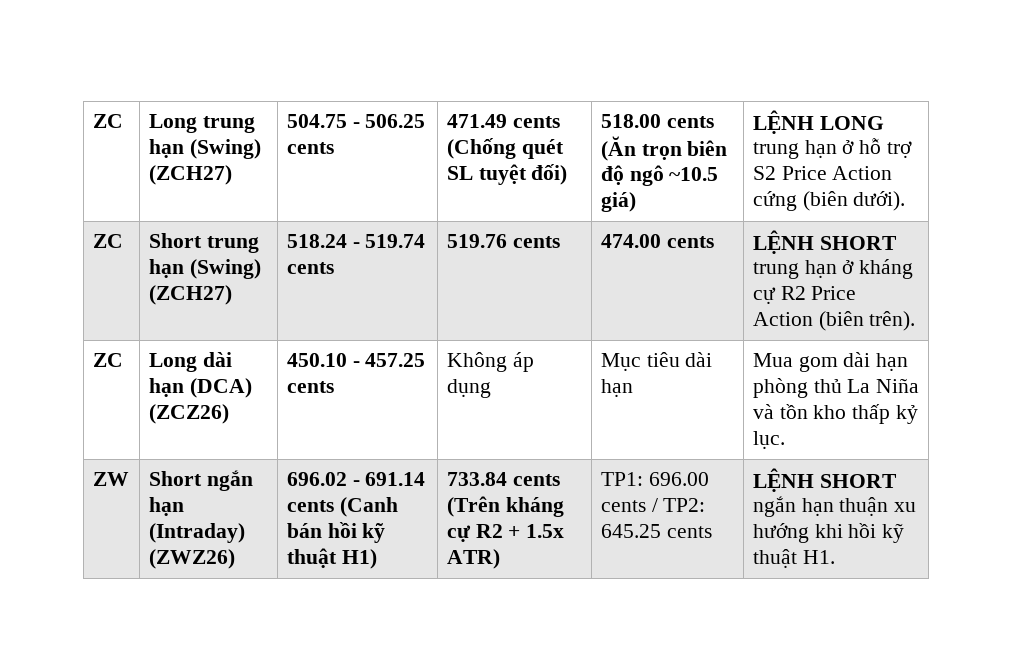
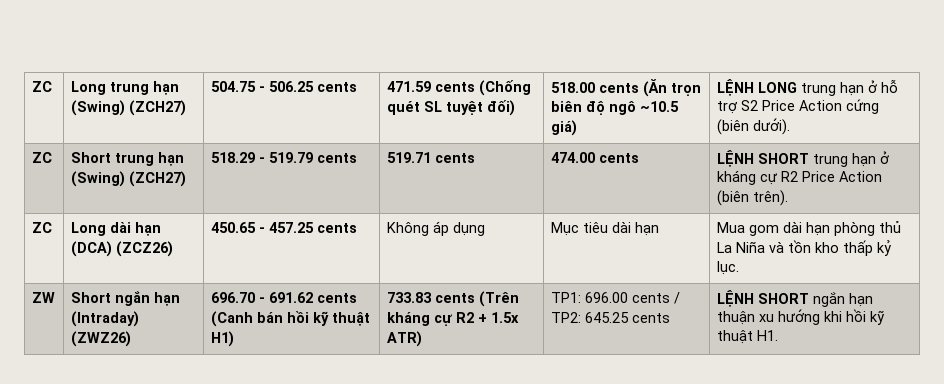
- ZC | Long trung hạn (Swing) (ZCH27) | 504.75 - 506.25 cents | 471.49 cents (Chống quét SL tuyệt đối) | 518.00 cents (Ăn trọn biên độ ngô ~10.5 giá) | LỆNH LONG trung hạn ở hỗ trợ S2 Price Action cứng (biên dưới).
+ ZC | Long trung hạn (Swing) (ZCH27) | 504.75 - 506.25 cents | 471.59 cents (Chống quét SL tuyệt đối) | 518.00 cents (Ăn trọn biên độ ngô ~10.5 giá) | LỆNH LONG trung hạn ở hỗ trợ S2 Price Action cứng (biên dưới).
- ZC | Short trung hạn (Swing) (ZCH27) | 518.24 - 519.74 cents | 519.76 cents | 474.00 cents | LỆNH SHORT trung hạn ở kháng cự R2 Price Action (biên trên).
+ ZC | Short trung hạn (Swing) (ZCH27) | 518.29 - 519.79 cents | 519.71 cents | 474.00 cents | LỆNH SHORT trung hạn ở kháng cự R2 Price Action (biên trên).
- ZC | Long dài hạn (DCA) (ZCZ26) | 450.10 - 457.25 cents | Không áp dụng | Mục tiêu dài hạn | Mua gom dài hạn phòng thủ La Niña và tồn kho thấp kỷ lục.
+ ZC | Long dài hạn (DCA) (ZCZ26) | 450.65 - 457.25 cents | Không áp dụng | Mục tiêu dài hạn | Mua gom dài hạn phòng thủ La Niña và tồn kho thấp kỷ lục.
- 696.02 - 691.14 cents (Canh bán hồi kỹ thuật H1)
+ 696.70 - 691.62 cents (Canh bán hồi kỹ thuật H1)
- 733.84 cents (Trên kháng cự R2 + 1.5x ATR)
+ 733.83 cents (Trên kháng cự R2 + 1.5x ATR)

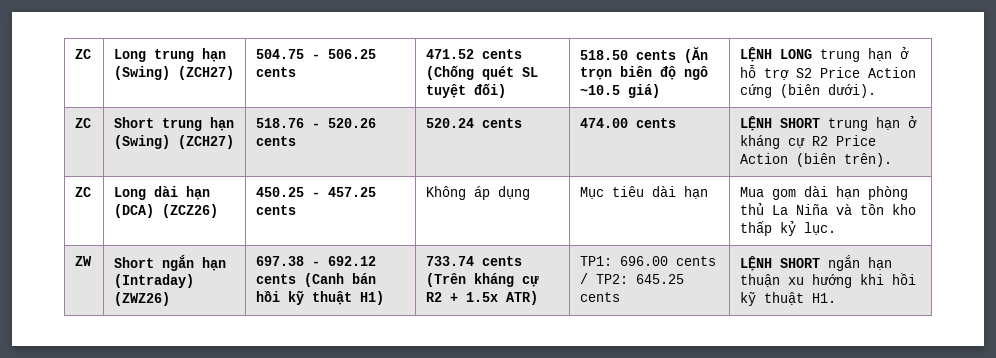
- ZC | Long trung hạn (Swing) (ZCH27) | 504.75 - 506.25 cents | 471.59 cents (Chống quét SL tuyệt đối) | 518.00 cents (Ăn trọn biên độ ngô ~10.5 giá) | LỆNH LONG trung hạn ở hỗ trợ S2 Price Action cứng (biên dưới).
+ ZC | Long trung hạn (Swing) (ZCH27) | 504.75 - 506.25 cents | 471.52 cents (Chống quét SL tuyệt đối) | 518.50 cents (Ăn trọn biên độ ngô ~10.5 giá) | LỆNH LONG trung hạn ở hỗ trợ S2 Price Action cứng (biên dưới).
- ZC | Short trung hạn (Swing) (ZCH27) | 518.29 - 519.79 cents | 519.71 cents | 474.00 cents | LỆNH SHORT trung hạn ở kháng cự R2 Price Action (biên trên).
+ ZC | Short trung hạn (Swing) (ZCH27) | 518.76 - 520.26 cents | 520.24 cents | 474.00 cents | LỆNH SHORT trung hạn ở kháng cự R2 Price Action (biên trên).
- ZC | Long dài hạn (DCA) (ZCZ26) | 450.65 - 457.25 cents | Không áp dụng | Mục tiêu dài hạn | Mua gom dài hạn phòng thủ La Niña và tồn kho thấp kỷ lục.
+ ZC | Long dài hạn (DCA) (ZCZ26) | 450.25 - 457.25 cents | Không áp dụng | Mục tiêu dài hạn | Mua gom dài hạn phòng thủ La Niña và tồn kho thấp kỷ lục.
- 696.70 - 691.62 cents (Canh bán hồi kỹ thuật H1)
+ 697.38 - 692.12 cents (Canh bán hồi kỹ thuật H1)
- 733.83 cents (Trên kháng cự R2 + 1.5x ATR)
+ 733.74 cents (Trên kháng cự R2 + 1.5x ATR)

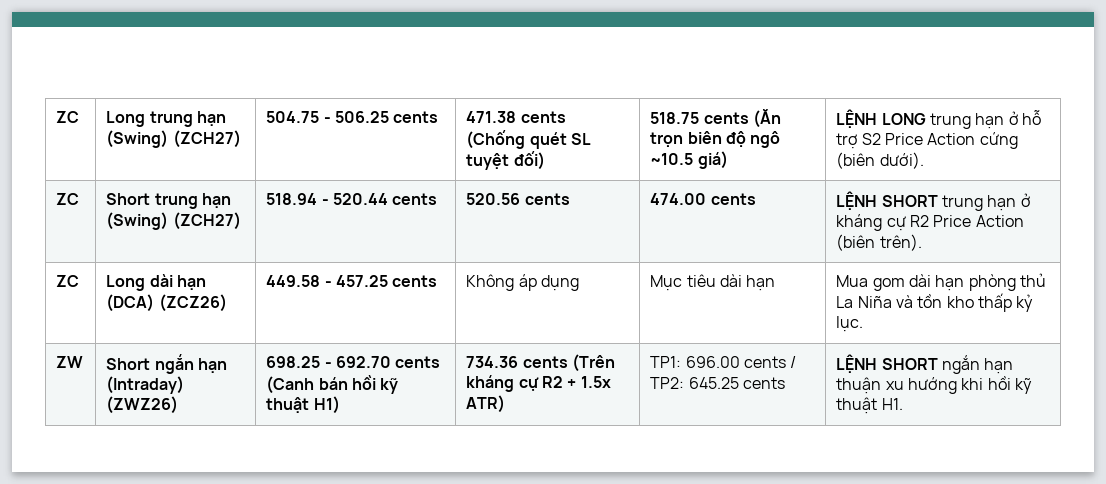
- ZC | Long trung hạn (Swing) (ZCH27) | 504.75 - 506.25 cents | 471.52 cents (Chống quét SL tuyệt đối) | 518.50 cents (Ăn trọn biên độ ngô ~10.5 giá) | LỆNH LONG trung hạn ở hỗ trợ S2 Price Action cứng (biên dưới).
+ ZC | Long trung hạn (Swing) (ZCH27) | 504.75 - 506.25 cents | 471.38 cents (Chống quét SL tuyệt đối) | 518.75 cents (Ăn trọn biên độ ngô ~10.5 giá) | LỆNH LONG trung hạn ở hỗ trợ S2 Price Action cứng (biên dưới).
- ZC | Short trung hạn (Swing) (ZCH27) | 518.76 - 520.26 cents | 520.24 cents | 474.00 cents | LỆNH SHORT trung hạn ở kháng cự R2 Price Action (biên trên).
+ ZC | Short trung hạn (Swing) (ZCH27) | 518.94 - 520.44 cents | 520.56 cents | 474.00 cents | LỆNH SHORT trung hạn ở kháng cự R2 Price Action (biên trên).
- ZC | Long dài hạn (DCA) (ZCZ26) | 450.25 - 457.25 cents | Không áp dụng | Mục tiêu dài hạn | Mua gom dài hạn phòng thủ La Niña và tồn kho thấp kỷ lục.
+ ZC | Long dài hạn (DCA) (ZCZ26) | 449.58 - 457.25 cents | Không áp dụng | Mục tiêu dài hạn | Mua gom dài hạn phòng thủ La Niña và tồn kho thấp kỷ lục.
- 697.38 - 692.12 cents (Canh bán hồi kỹ thuật H1)
+ 698.25 - 692.70 cents (Canh bán hồi kỹ thuật H1)
- 733.74 cents (Trên kháng cự R2 + 1.5x ATR)
+ 734.36 cents (Trên kháng cự R2 + 1.5x ATR)

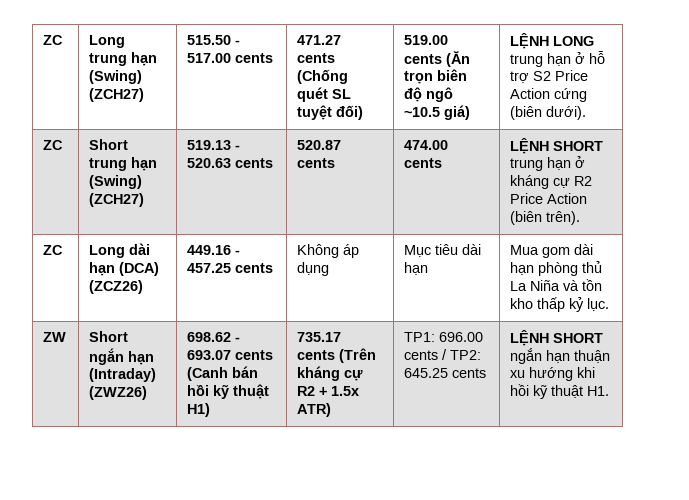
- ZC | Long trung hạn (Swing) (ZCH27) | 504.75 - 506.25 cents | 471.38 cents (Chống quét SL tuyệt đối) | 518.75 cents (Ăn trọn biên độ ngô ~10.5 giá) | LỆNH LONG trung hạn ở hỗ trợ S2 Price Action cứng (biên dưới).
+ ZC | Long trung hạn (Swing) (ZCH27) | 515.50 - 517.00 cents | 471.27 cents (Chống quét SL tuyệt đối) | 519.00 cents (Ăn trọn biên độ ngô ~10.5 giá) | LỆNH LONG trung hạn ở hỗ trợ S2 Price Action cứng (biên dưới).
- ZC | Short trung hạn (Swing) (ZCH27) | 518.94 - 520.44 cents | 520.56 cents | 474.00 cents | LỆNH SHORT trung hạn ở kháng cự R2 Price Action (biên trên).
+ ZC | Short trung hạn (Swing) (ZCH27) | 519.13 - 520.63 cents | 520.87 cents | 474.00 cents | LỆNH SHORT trung hạn ở kháng cự R2 Price Action (biên trên).
- ZC | Long dài hạn (DCA) (ZCZ26) | 449.58 - 457.25 cents | Không áp dụng | Mục tiêu dài hạn | Mua gom dài hạn phòng thủ La Niña và tồn kho thấp kỷ lục.
+ ZC | Long dài hạn (DCA) (ZCZ26) | 449.16 - 457.25 cents | Không áp dụng | Mục tiêu dài hạn | Mua gom dài hạn phòng thủ La Niña và tồn kho thấp kỷ lục.
- 698.25 - 692.70 cents (Canh bán hồi kỹ thuật H1)
+ 698.62 - 693.07 cents (Canh bán hồi kỹ thuật H1)
- 734.36 cents (Trên kháng cự R2 + 1.5x ATR)
+ 735.17 cents (Trên kháng cự R2 + 1.5x ATR)

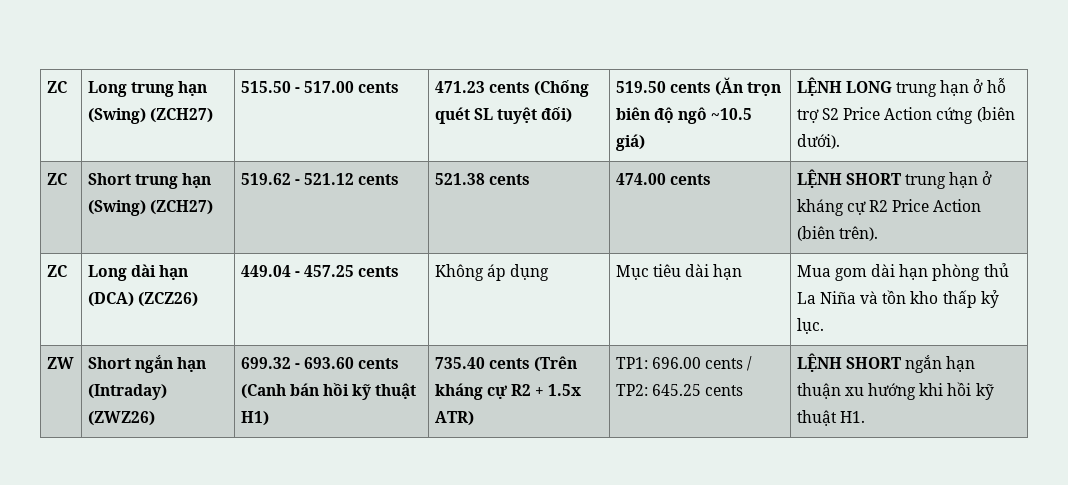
- ZC | Long trung hạn (Swing) (ZCH27) | 515.50 - 517.00 cents | 471.27 cents (Chống quét SL tuyệt đối) | 519.00 cents (Ăn trọn biên độ ngô ~10.5 giá) | LỆNH LONG trung hạn ở hỗ trợ S2 Price Action cứng (biên dưới).
+ ZC | Long trung hạn (Swing) (ZCH27) | 515.50 - 517.00 cents | 471.23 cents (Chống quét SL tuyệt đối) | 519.50 cents (Ăn trọn biên độ ngô ~10.5 giá) | LỆNH LONG trung hạn ở hỗ trợ S2 Price Action cứng (biên dưới).
- ZC | Short trung hạn (Swing) (ZCH27) | 519.13 - 520.63 cents | 520.87 cents | 474.00 cents | LỆNH SHORT trung hạn ở kháng cự R2 Price Action (biên trên).
+ ZC | Short trung hạn (Swing) (ZCH27) | 519.62 - 521.12 cents | 521.38 cents | 474.00 cents | LỆNH SHORT trung hạn ở kháng cự R2 Price Action (biên trên).
- ZC | Long dài hạn (DCA) (ZCZ26) | 449.16 - 457.25 cents | Không áp dụng | Mục tiêu dài hạn | Mua gom dài hạn phòng thủ La Niña và tồn kho thấp kỷ lục.
+ ZC | Long dài hạn (DCA) (ZCZ26) | 449.04 - 457.25 cents | Không áp dụng | Mục tiêu dài hạn | Mua gom dài hạn phòng thủ La Niña và tồn kho thấp kỷ lục.
- 698.62 - 693.07 cents (Canh bán hồi kỹ thuật H1)
+ 699.32 - 693.60 cents (Canh bán hồi kỹ thuật H1)
- 735.17 cents (Trên kháng cự R2 + 1.5x ATR)
+ 735.40 cents (Trên kháng cự R2 + 1.5x ATR)

